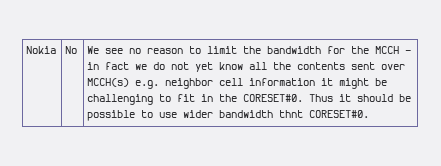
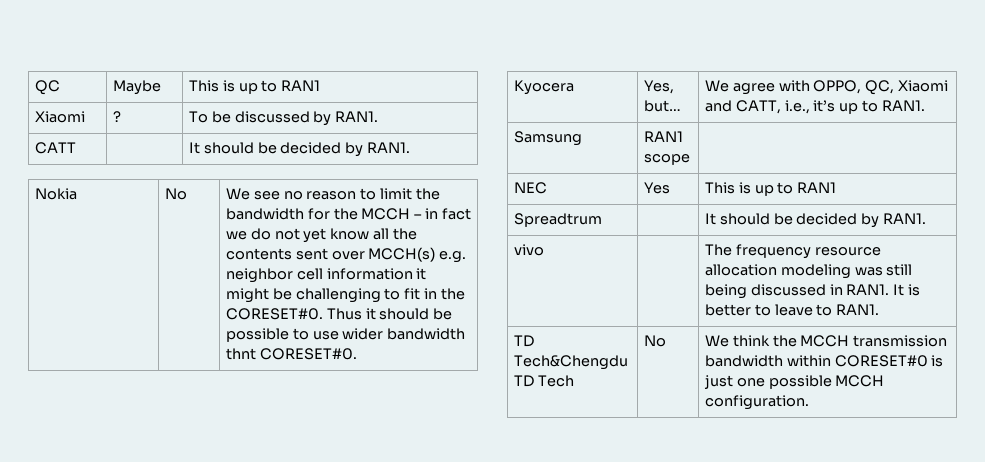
+ QC | Maybe | This is up to RAN1
+ Xiaomi | ? | To be discussed by RAN1.
+ CATT | | It should be decided by RAN1.
+ Kyocera | Yes, but… | We agree with OPPO, QC, Xiaomi and CATT, i.e., it’s up to RAN1.
+ Samsung | RAN1 scope |
+ NEC | Yes | This is up to RAN1
+ Spreadtrum | | It should be decided by RAN1.
+ vivo | | The frequency resource allocation modeling was still being discussed in RAN1. It is better to leave to RAN1.
+ TD Tech&Chengdu TD Tech | No | We think the MCCH transmission bandwidth within CORESET#0 is just one possible MCCH configuration.

